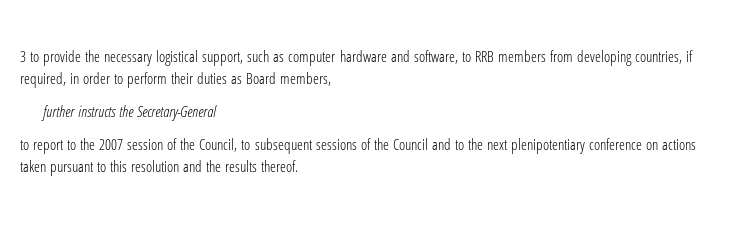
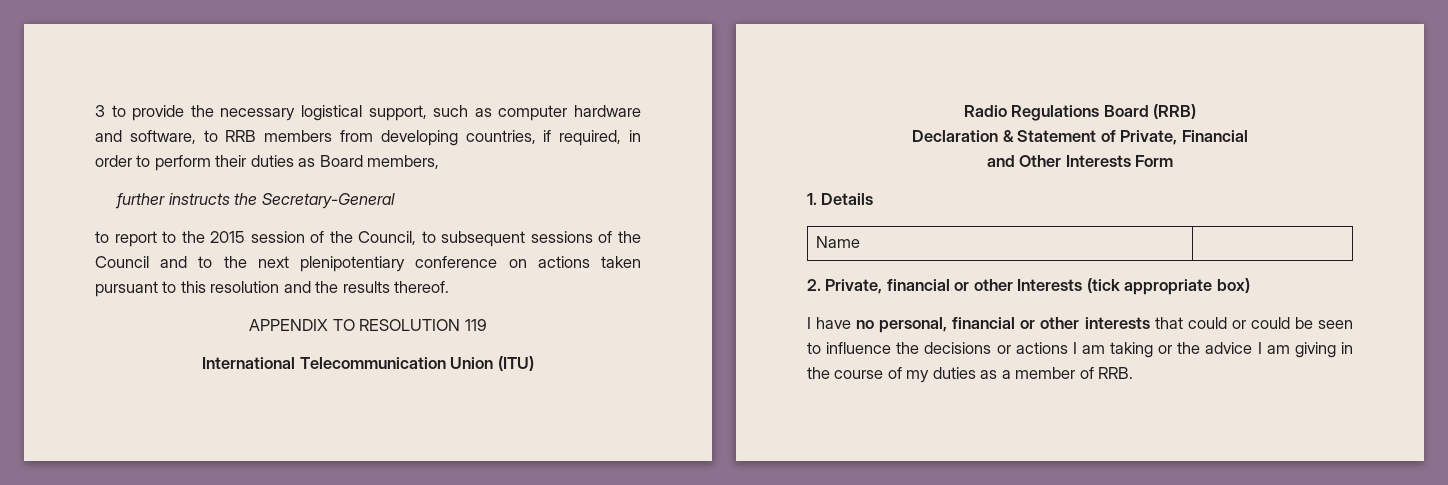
- to report to the 2007 session of the Council, to subsequent sessions of the Council and to the next plenipotentiary conference on actions taken pursuant to this resolution and the results thereof.
+ to report to the 2015 session of the Council, to subsequent sessions of the Council and to the next plenipotentiary conference on actions taken pursuant to this resolution and the results thereof.
+ APPENDIX TO RESOLUTION 119
+ International Telecommunication Union (ITU)
+ Radio Regulations Board (RRB)
+ Declaration & Statement of Private, Financial
+ and Other Interests Form
+ 1. Details
+ Name |
+ 2. Private, financial or other Interests (tick appropriate box)
+ I have no personal, financial or other interests that could or could be seen to influence the decisions or actions I am taking or the advice I am giving in the course of my duties as a member of RRB.

